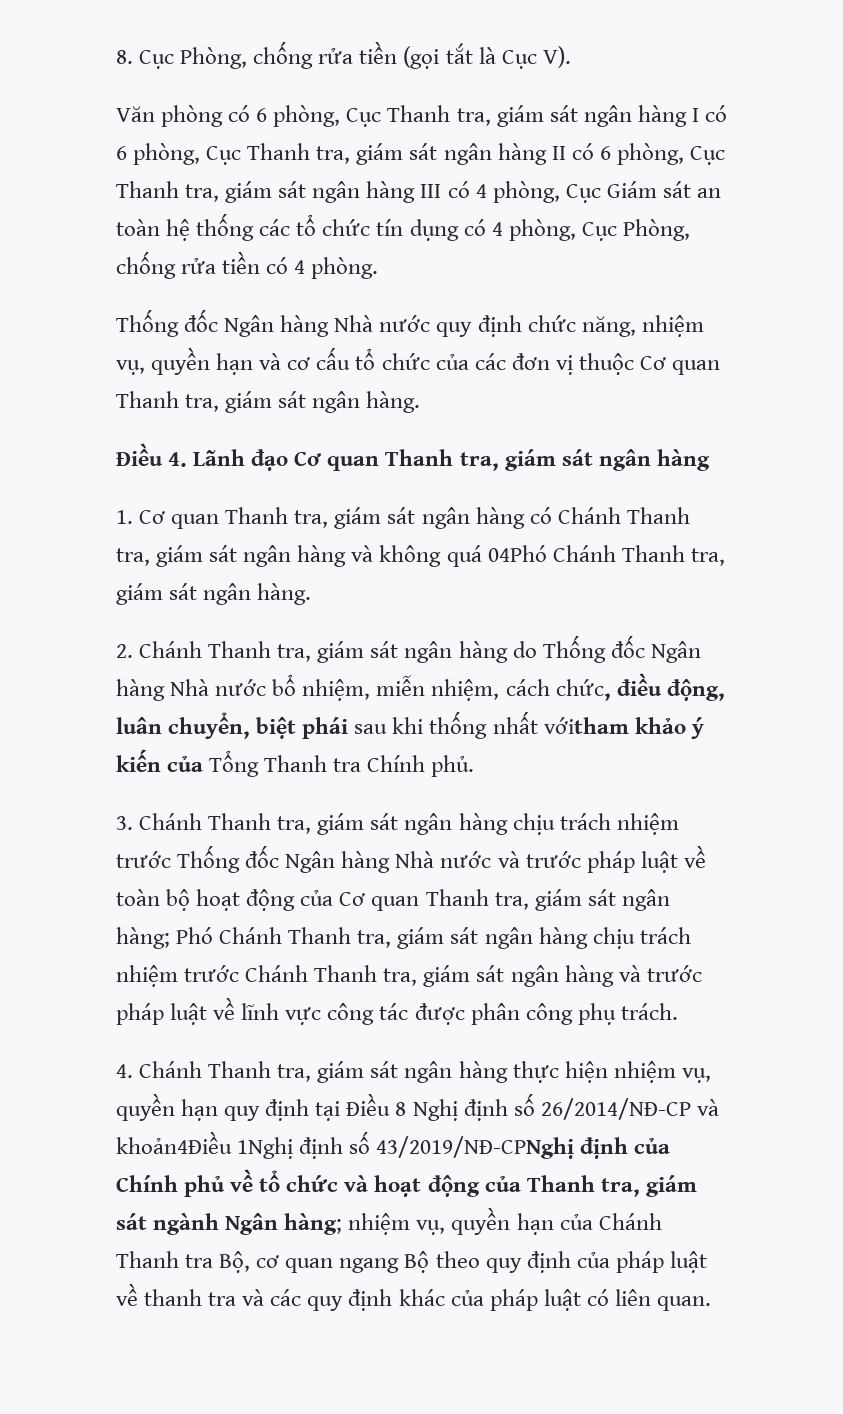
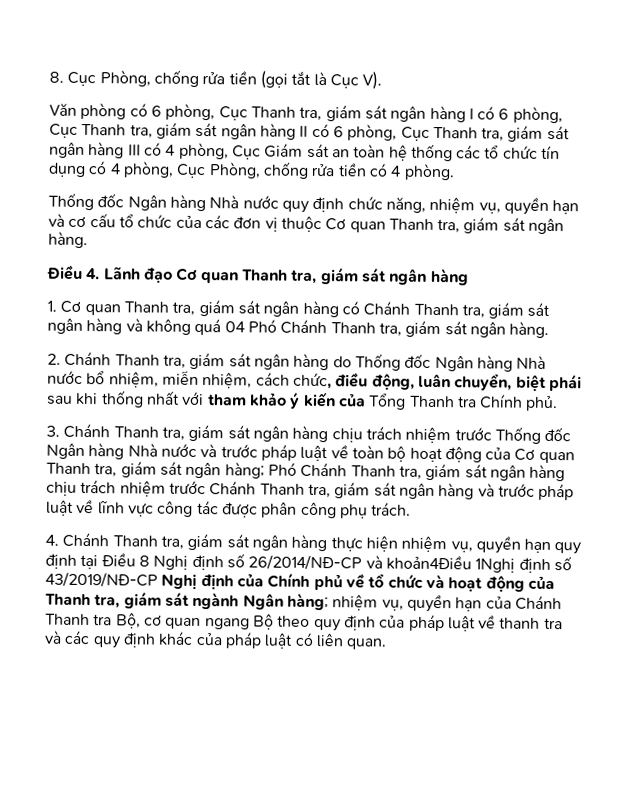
- 1. Cơ quan Thanh tra, giám sát ngân hàng có Chánh Thanh tra, giám sát ngân hàng và không quá 04Phó Chánh Thanh tra, giám sát ngân hàng.
+ 1. Cơ quan Thanh tra, giám sát ngân hàng có Chánh Thanh tra, giám sát ngân hàng và không quá 04 Phó Chánh Thanh tra, giám sát ngân hàng.
- 2. Chánh Thanh tra, giám sát ngân hàng do Thống đốc Ngân hàng Nhà nước bổ nhiệm, miễn nhiệm, cách chức, điều động, luân chuyển, biệt phái sau khi thống nhất vớitham khảo ý kiến của Tổng Thanh tra Chính phủ.
+ 2. Chánh Thanh tra, giám sát ngân hàng do Thống đốc Ngân hàng Nhà nước bổ nhiệm, miễn nhiệm, cách chức, điều động, luân chuyển, biệt phái sau khi thống nhất với tham khảo ý kiến của Tổng Thanh tra Chính phủ.
- 4. Chánh Thanh tra, giám sát ngân hàng thực hiện nhiệm vụ, quyền hạn quy định tại Điều 8 Nghị định số 26/2014/NĐ-CP và khoản4Điều 1Nghị định số 43/2019/NĐ-CPNghị định của Chính phủ về tổ chức và hoạt động của Thanh tra, giám sát ngành Ngân hàng;
+ 4. Chánh Thanh tra, giám sát ngân hàng thực hiện nhiệm vụ, quyền hạn quy định tại Điều 8 Nghị định số 26/2014/NĐ-CP và khoản4Điều 1Nghị định số 43/2019/NĐ-CP Nghị định của Chính phủ về tổ chức và hoạt động của Thanh tra, giám sát ngành Ngân hàng;

